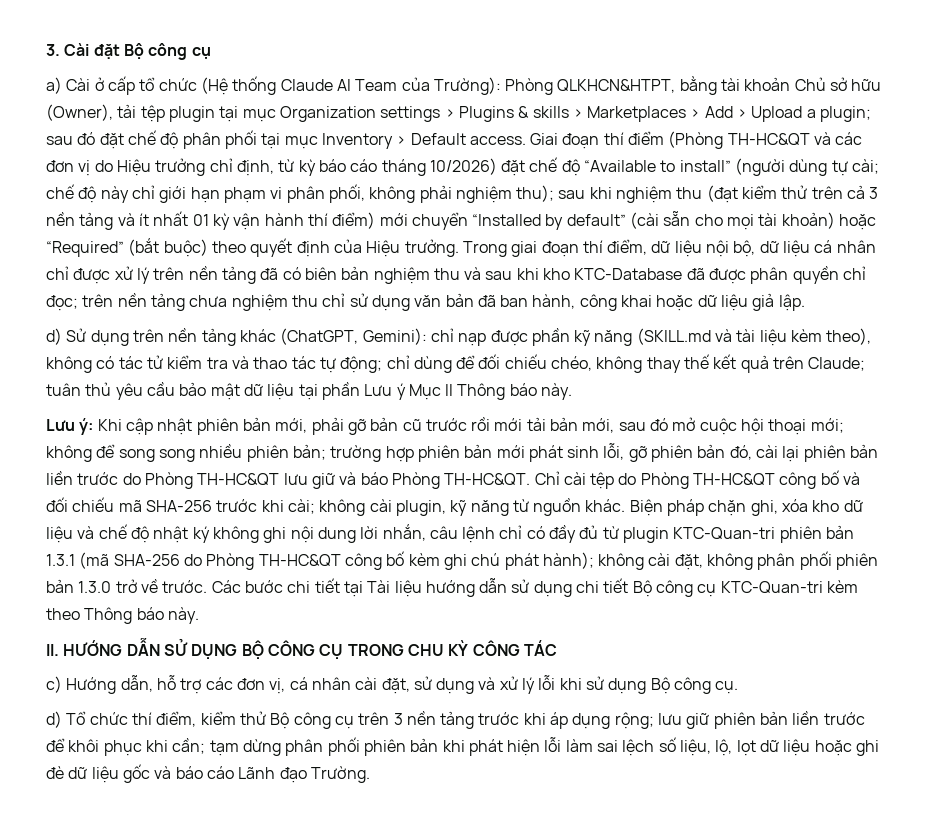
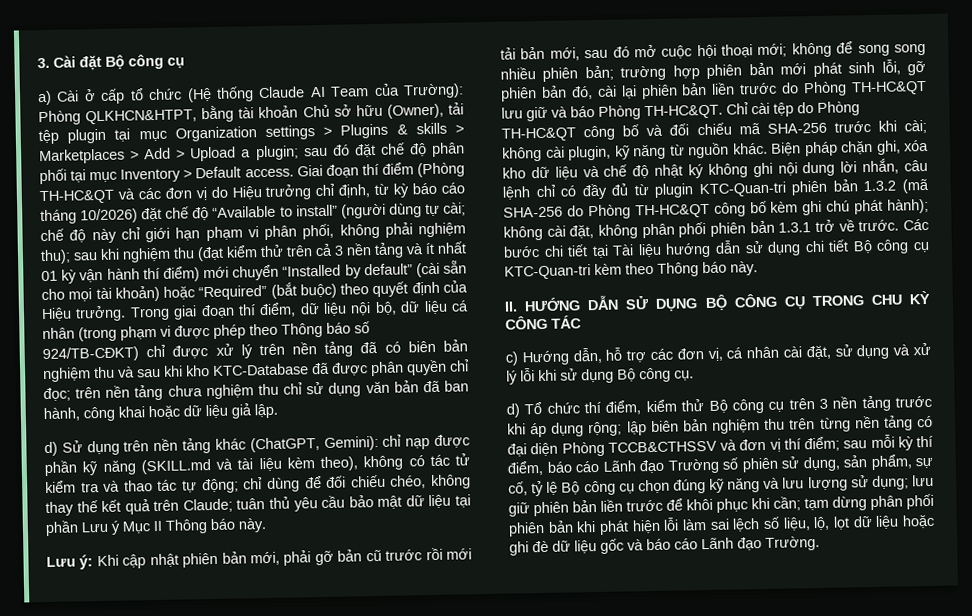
- Trong giai đoạn thí điểm, dữ liệu nội bộ, dữ liệu cá nhân chỉ được xử lý trên nền tảng đã có biên bản nghiệm thu và sau khi kho KTC-Database đã được phân quyền chỉ đọc; trên nền tảng chưa nghiệm thu chỉ sử dụng văn bản đã ban hành, công khai hoặc dữ liệu giả lập.
+ Trong giai đoạn thí điểm, dữ liệu nội bộ, dữ liệu cá nhân (trong phạm vi được phép theo Thông báo số 924/TB-CĐKT) chỉ được xử lý trên nền tảng đã có biên bản nghiệm thu và sau khi kho KTC-Database đã được phân quyền chỉ đọc; trên nền tảng chưa nghiệm thu chỉ sử dụng văn bản đã ban hành, công khai hoặc dữ liệu giả lập.
- Biện pháp chặn ghi, xóa kho dữ liệu và chế độ nhật ký không ghi nội dung lời nhắn, câu lệnh chỉ có đầy đủ từ plugin KTC-Quan-tri phiên bản 1.3.1 (mã SHA-256 do Phòng TH-HC&QT công bố kèm ghi chú phát hành); không cài đặt, không phân phối phiên bản 1.3.0 trở về trước.
+ Biện pháp chặn ghi, xóa kho dữ liệu và chế độ nhật ký không ghi nội dung lời nhắn, câu lệnh chỉ có đầy đủ từ plugin KTC-Quan-tri phiên bản 1.3.2 (mã SHA-256 do Phòng TH-HC&QT công bố kèm ghi chú phát hành); không cài đặt, không phân phối phiên bản 1.3.1 trở về trước.
+ lập biên bản nghiệm thu trên từng nền tảng có đại diện Phòng TCCB&CTHSSV và đơn vị thí điểm; sau mỗi kỳ thí điểm, báo cáo Lãnh đạo Trường số phiên sử dụng, sản phẩm, sự cố, tỷ lệ Bộ công cụ chọn đúng kỹ năng và lưu lượng sử dụng;

